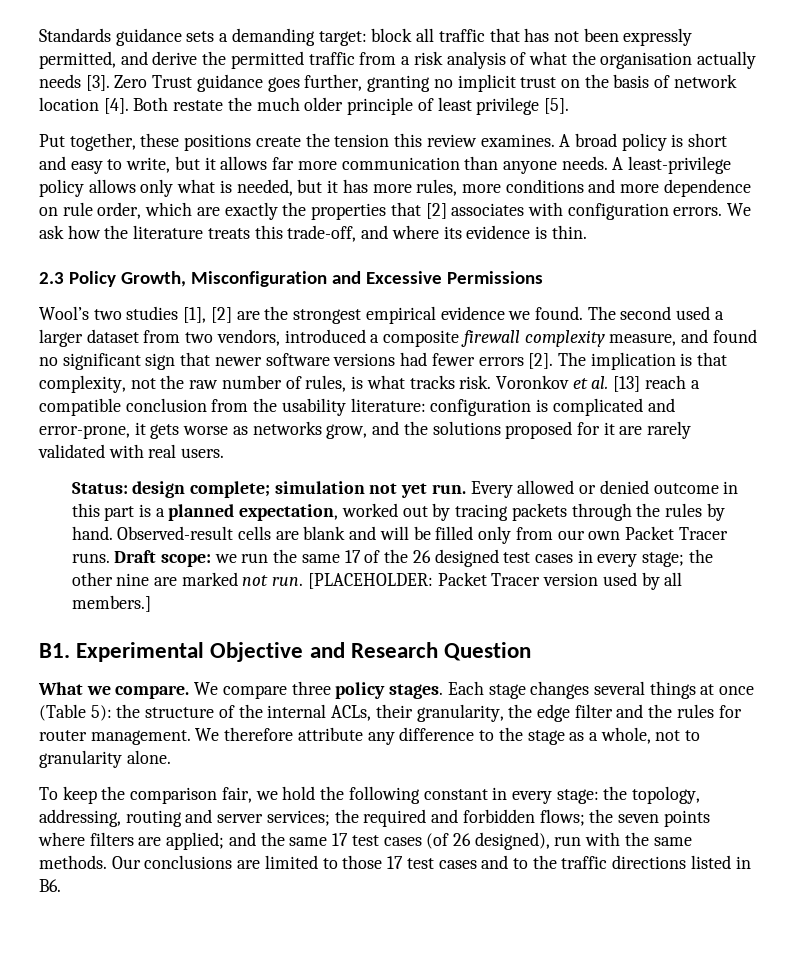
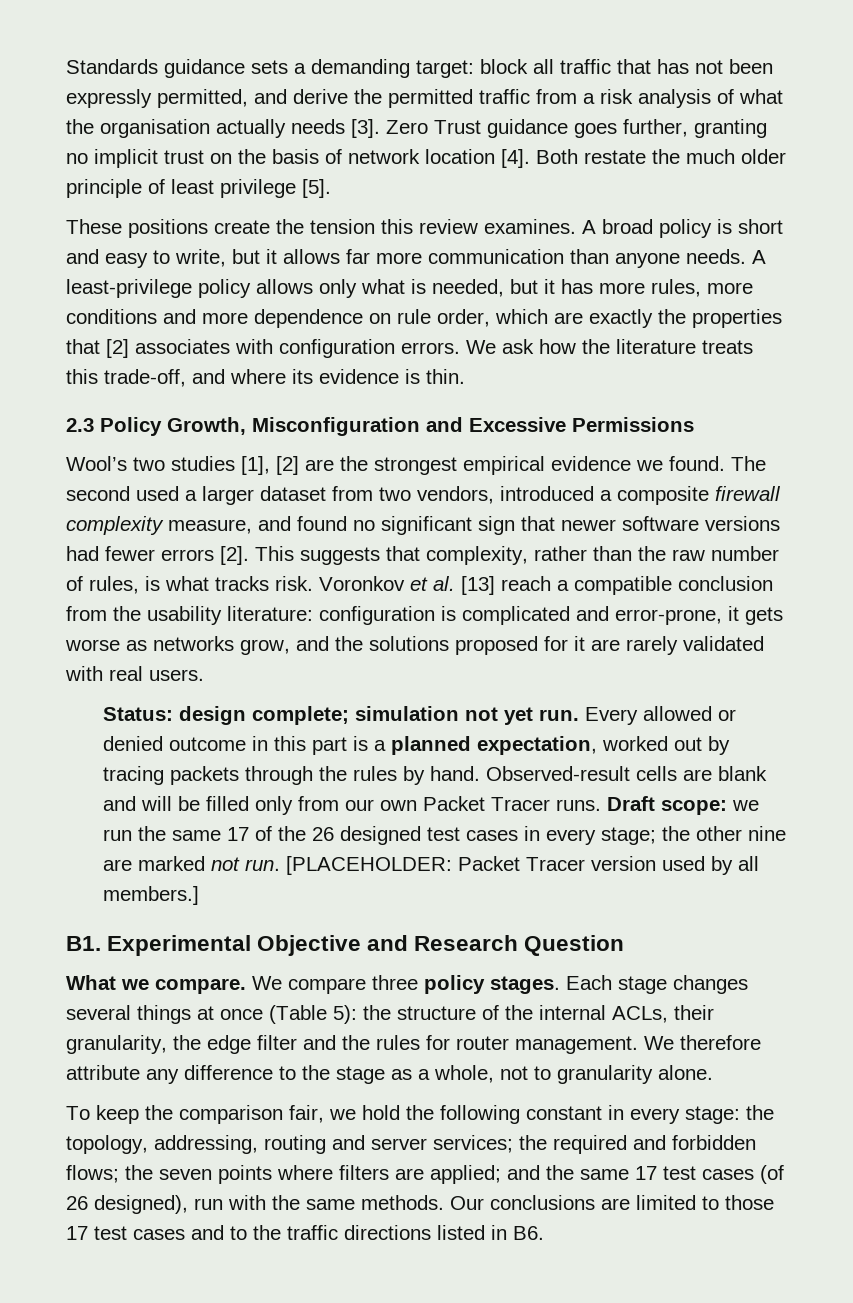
- Put together, these positions create the tension this review examines.
+ These positions create the tension this review examines.
- The implication is that complexity, not the raw number of rules, is what tracks risk.
+ This suggests that complexity, rather than the raw number of rules, is what tracks risk.

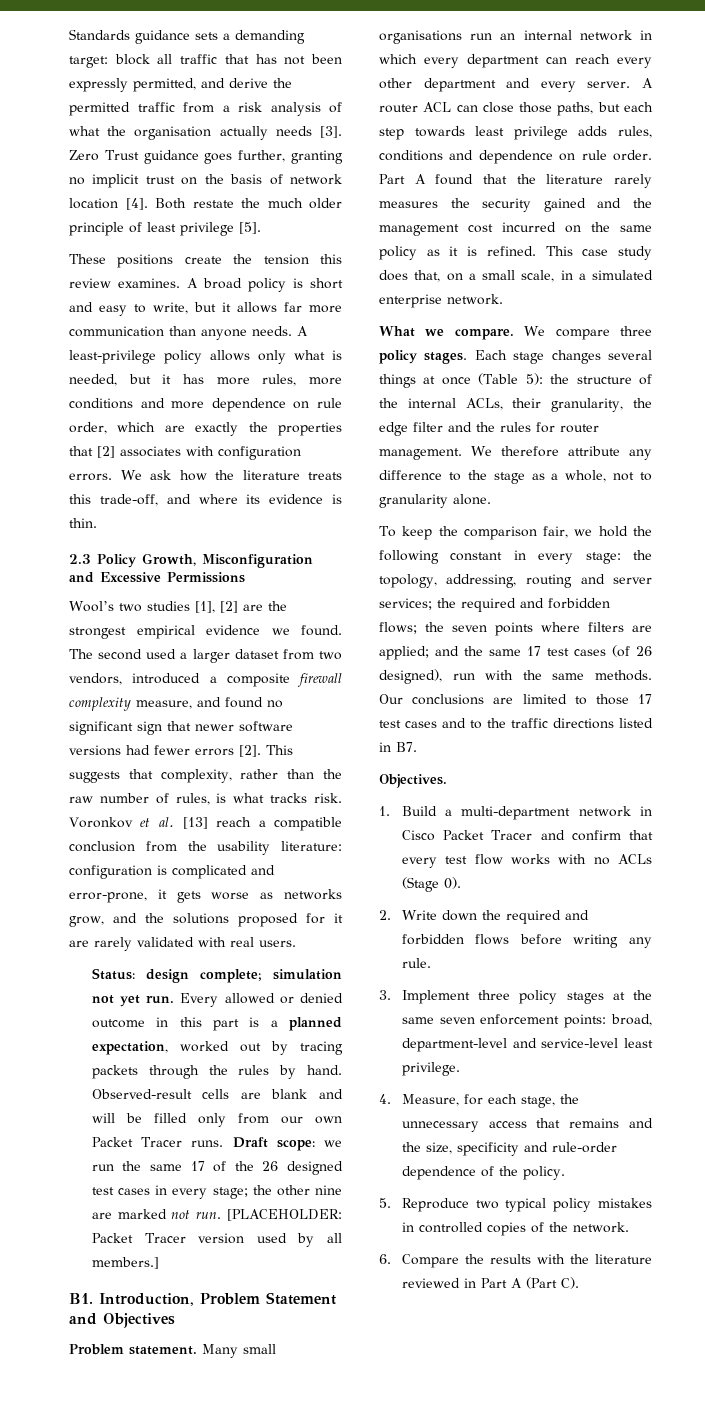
- B1. Experimental Objective and Research Question
+ B1. Introduction, Problem Statement and Objectives
+ Problem statement. Many small organisations run an internal network in which every department can reach every other department and every server. A router ACL can close those paths, but each step towards least privilege adds rules, conditions and dependence on rule order. Part A found that the literature rarely measures the security gained and the management cost incurred on the same policy as it is refined. This case study does that, on a small scale, in a simulated enterprise network.
- Our conclusions are limited to those 17 test cases and to the traffic directions listed in B6.
+ Our conclusions are limited to those 17 test cases and to the traffic directions listed in B7.
+ Objectives.
+ 1. Build a multi-department network in Cisco Packet Tracer and confirm that every test flow works with no ACLs (Stage 0).
+ 2. Write down the required and forbidden flows before writing any rule.
+ 3. Implement three policy stages at the same seven enforcement points: broad, department-level and service-level least privilege.
+ 4. Measure, for each stage, the unnecessary access that remains and the size, specificity and rule-order dependence of the policy.
+ 5. Reproduce two typical policy mistakes in controlled copies of the network.
+ 6. Compare the results with the literature reviewed in Part A (Part C).

